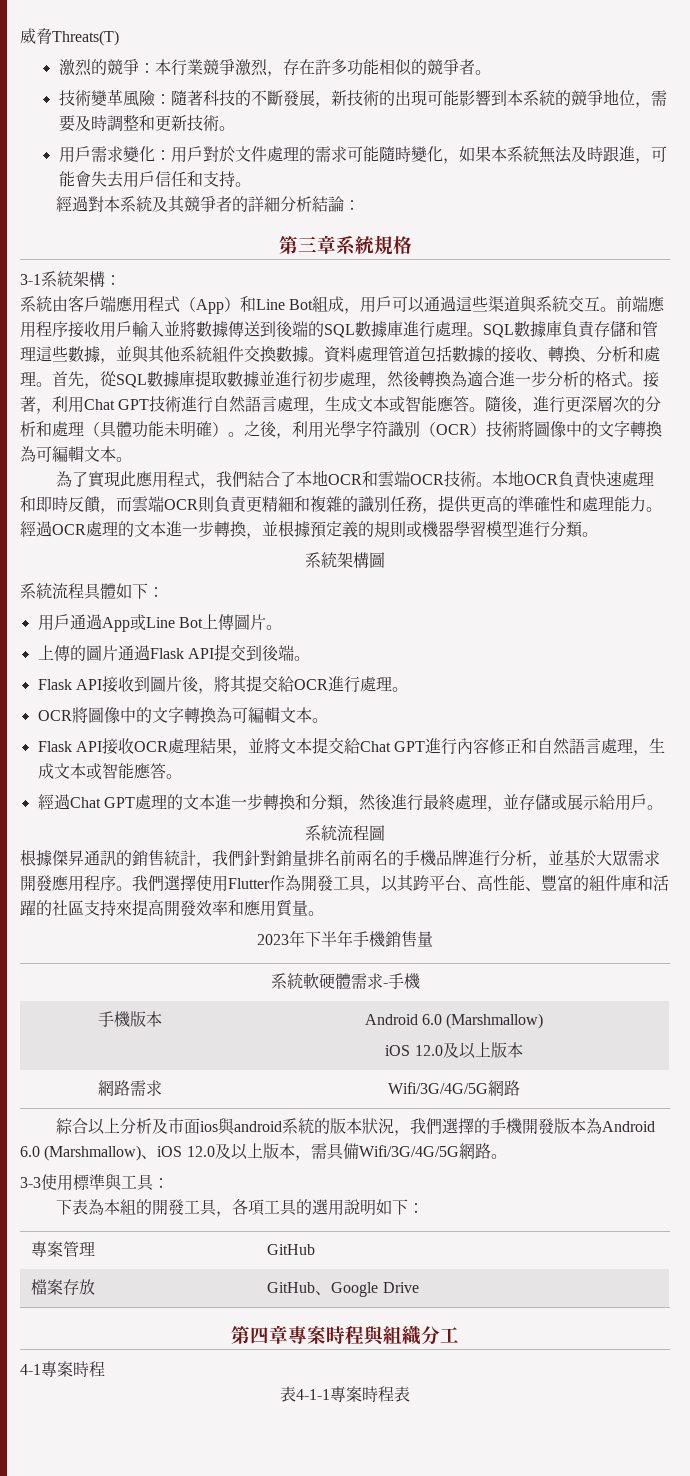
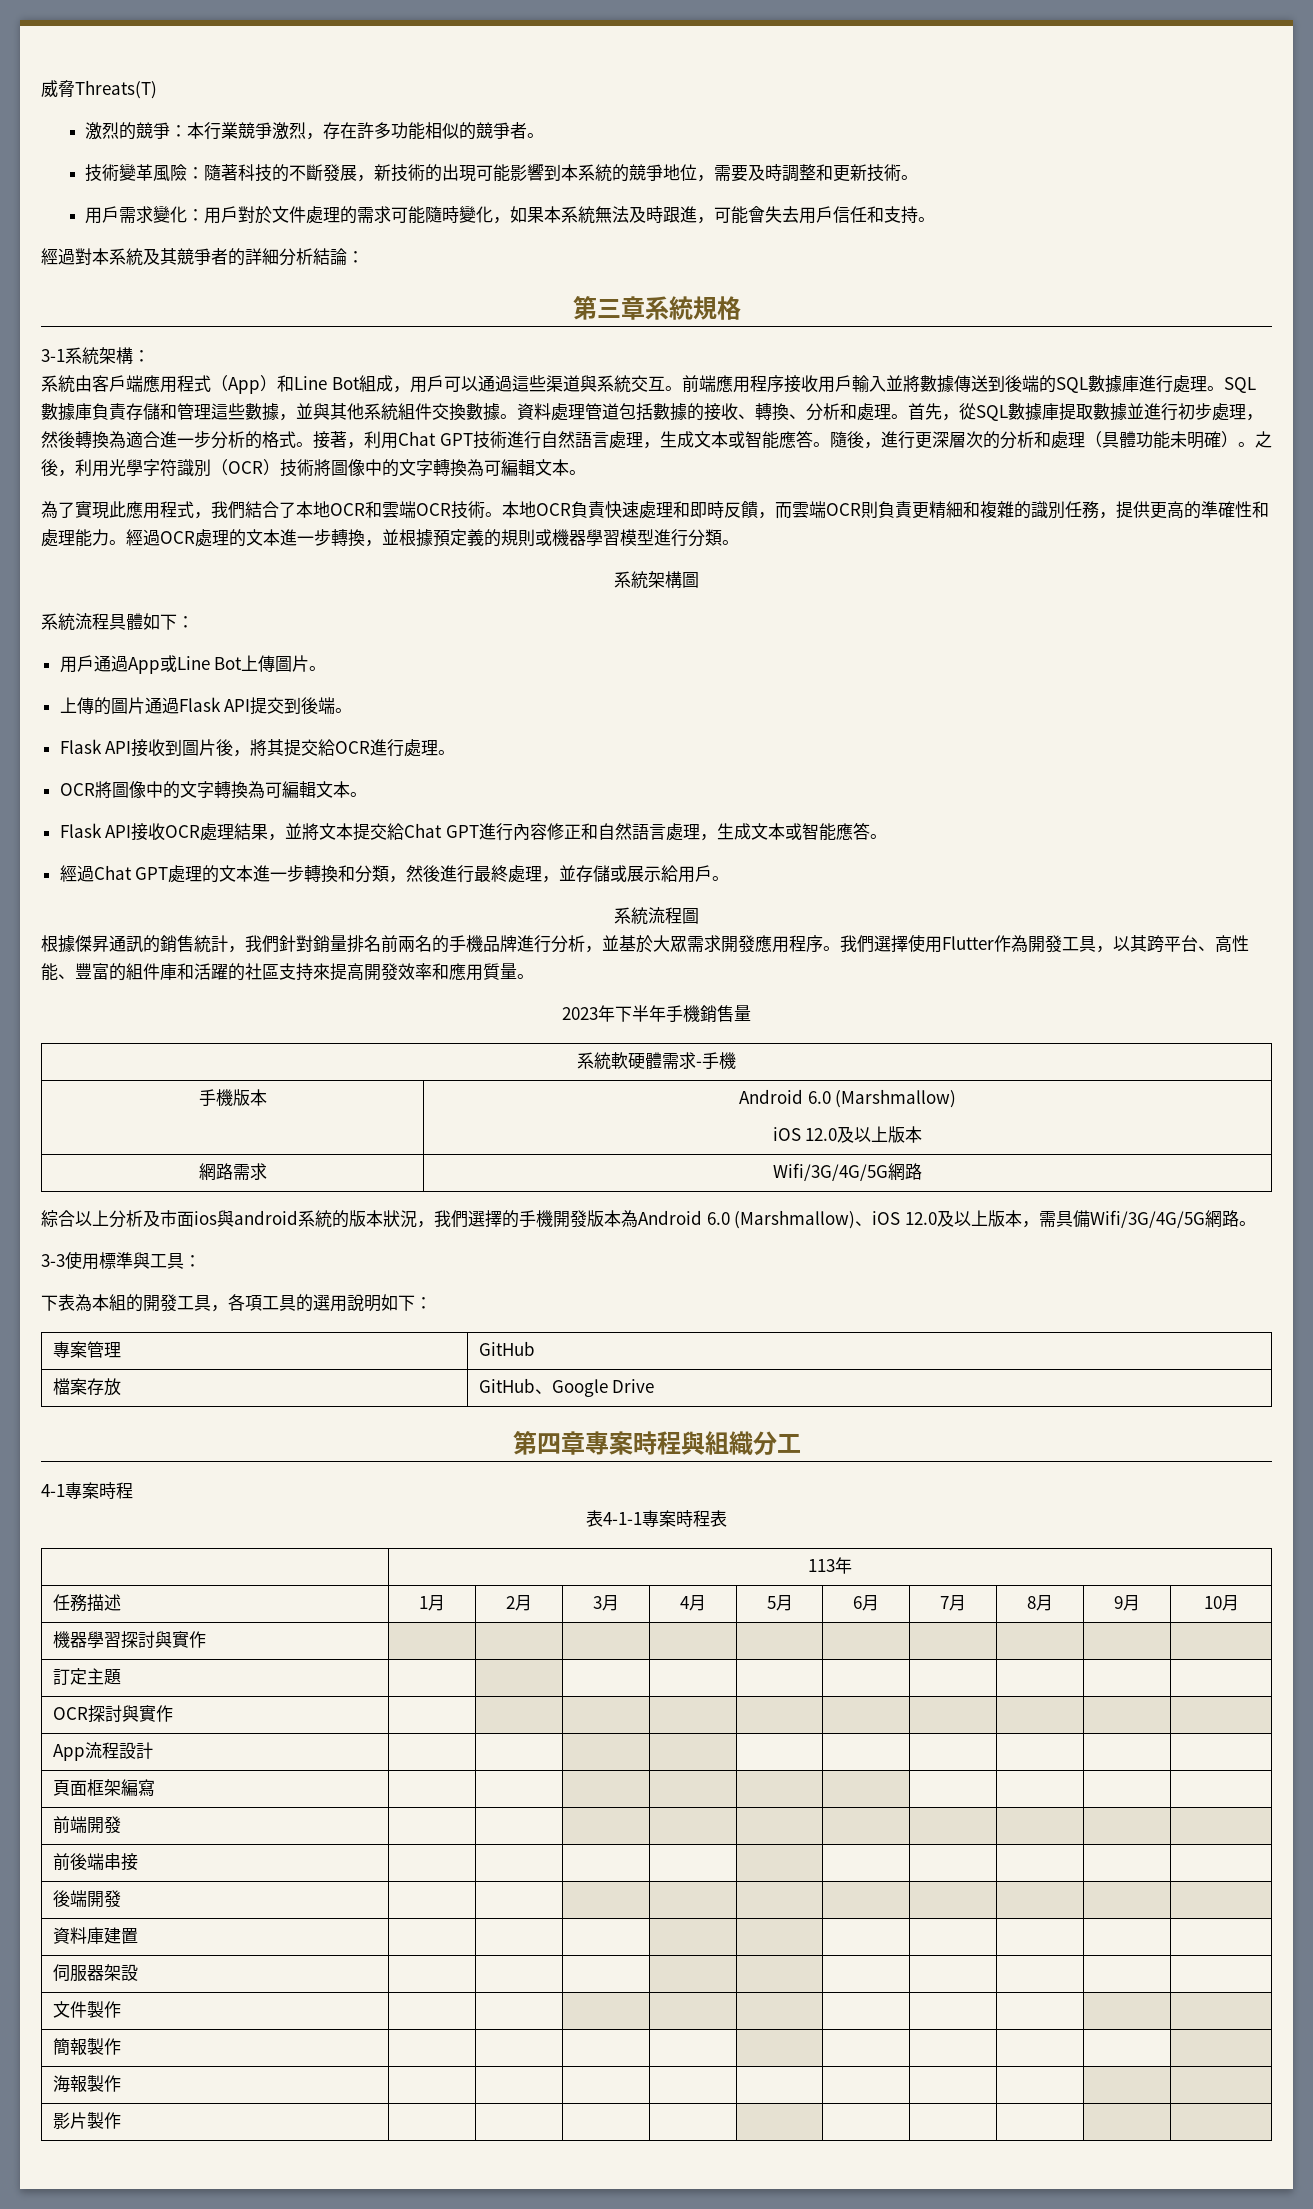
+ | 113年
+ 任務描述 | 1月 | 2月 | 3月 | 4月 | 5月 | 6月 | 7月 | 8月 | 9月 | 10月
+ 機器學習探討與實作 | | | | | | | | | |
+ 訂定主題 | | | | | | | | | |
+ OCR探討與實作 | | | | | | | | | |
+ App流程設計 | | | | | | | | | |
+ 頁面框架編寫 | | | | | | | | | |
+ 前端開發 | | | | | | | | | |
+ 前後端串接 | | | | | | | | | |
+ 後端開發 | | | | | | | | | |
+ 資料庫建置 | | | | | | | | | |
+ 伺服器架設 | | | | | | | | | |
+ 文件製作 | | | | | | | | | |
+ 簡報製作 | | | | | | | | | |
+ 海報製作 | | | | | | | | | |
+ 影片製作 | | | | | | | | | |

